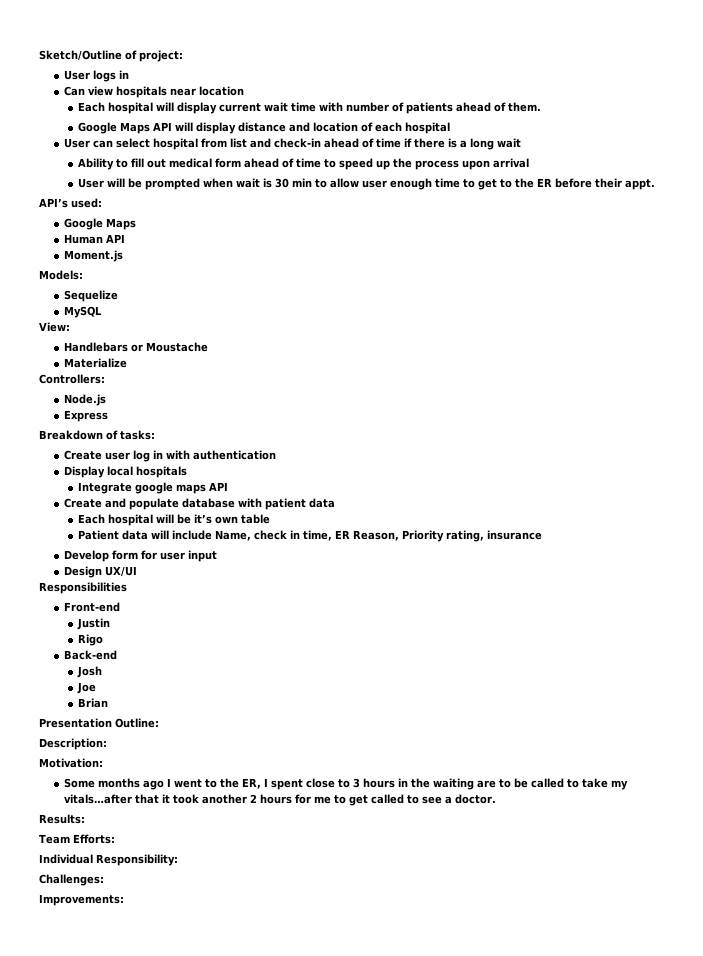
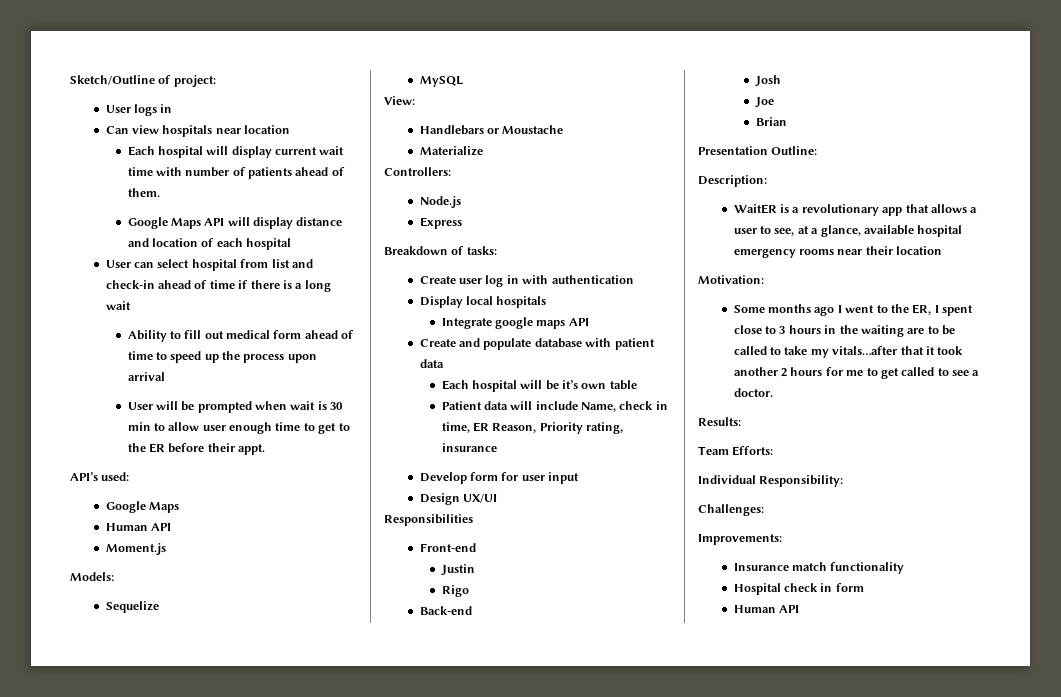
+ WaitER is a revolutionary app that allows a user to see, at a glance, available hospital emergency rooms near their location
+ Insurance match functionality
+ Hospital check in form
+ Human API

